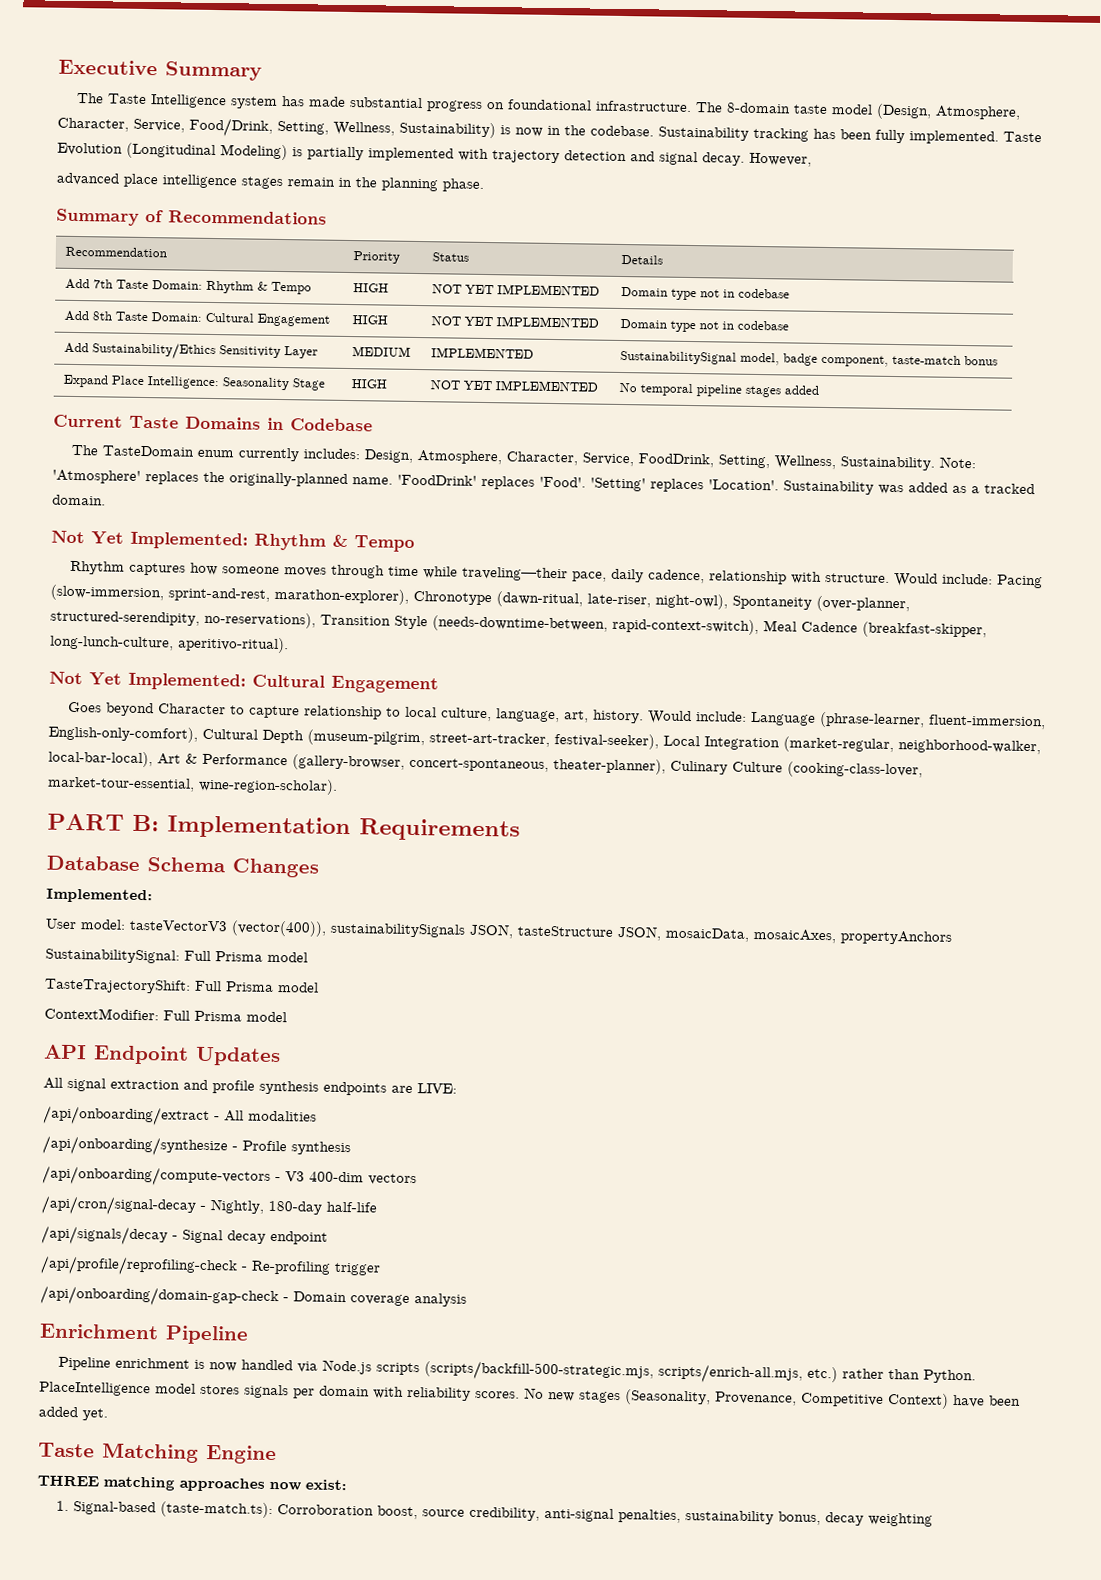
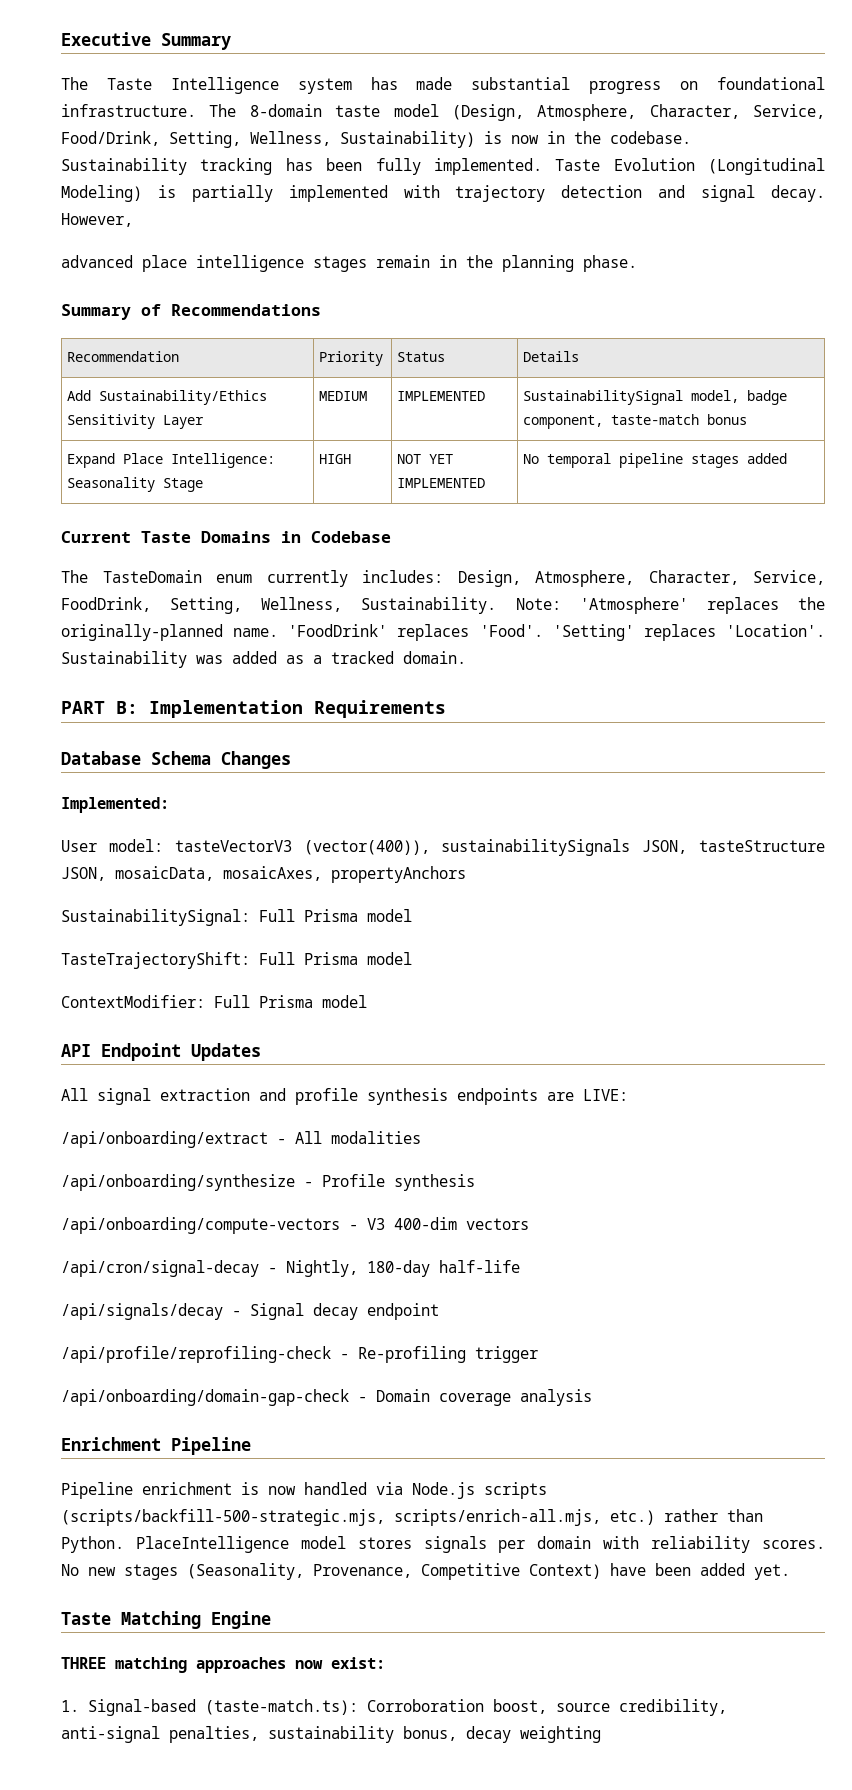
- Add 7th Taste Domain: Rhythm & Tempo | HIGH | NOT YET IMPLEMENTED | Domain type not in codebase
- Add 8th Taste Domain: Cultural Engagement | HIGH | NOT YET IMPLEMENTED | Domain type not in codebase
- Not Yet Implemented: Rhythm & Tempo
- Rhythm captures how someone moves through time while traveling—their pace, daily cadence, relationship with structure. Would include: Pacing (slow-immersion, sprint-and-rest, marathon-explorer), Chronotype (dawn-ritual, late-riser, night-owl), Spontaneity (over-planner, structured-serendipity, no-reservations), Transition Style (needs-downtime-between, rapid-context-switch), Meal Cadence (breakfast-skipper, long-lunch-culture, aperitivo-ritual).
- Not Yet Implemented: Cultural Engagement
- Goes beyond Character to capture relationship to local culture, language, art, history. Would include: Language (phrase-learner, fluent-immersion, English-only-comfort), Cultural Depth (museum-pilgrim, street-art-tracker, festival-seeker), Local Integration (market-regular, neighborhood-walker, local-bar-local), Art & Performance (gallery-browser, concert-spontaneous, theater-planner), Culinary Culture (cooking-class-lover, market-tour-essential, wine-region-scholar).

